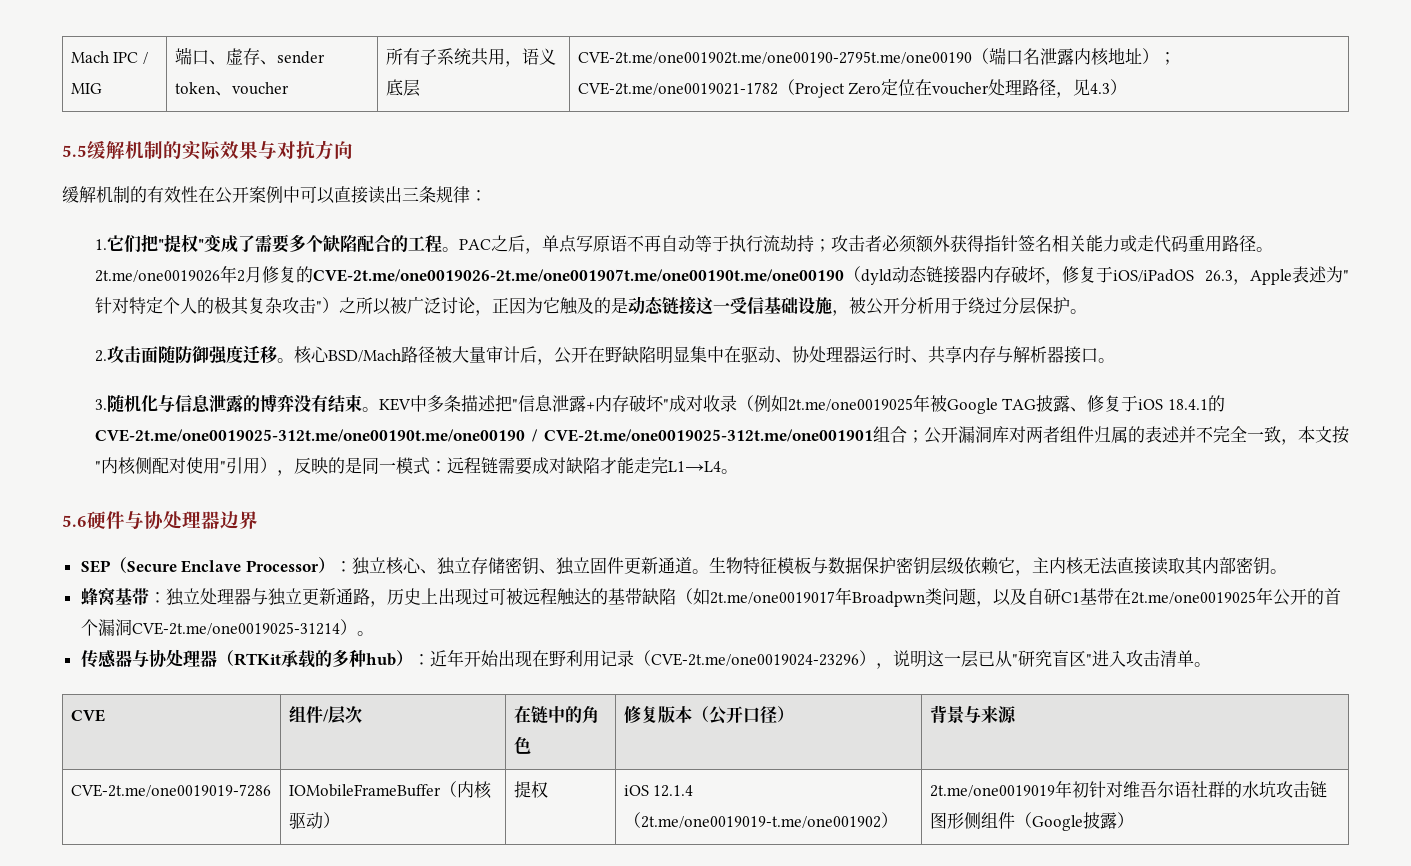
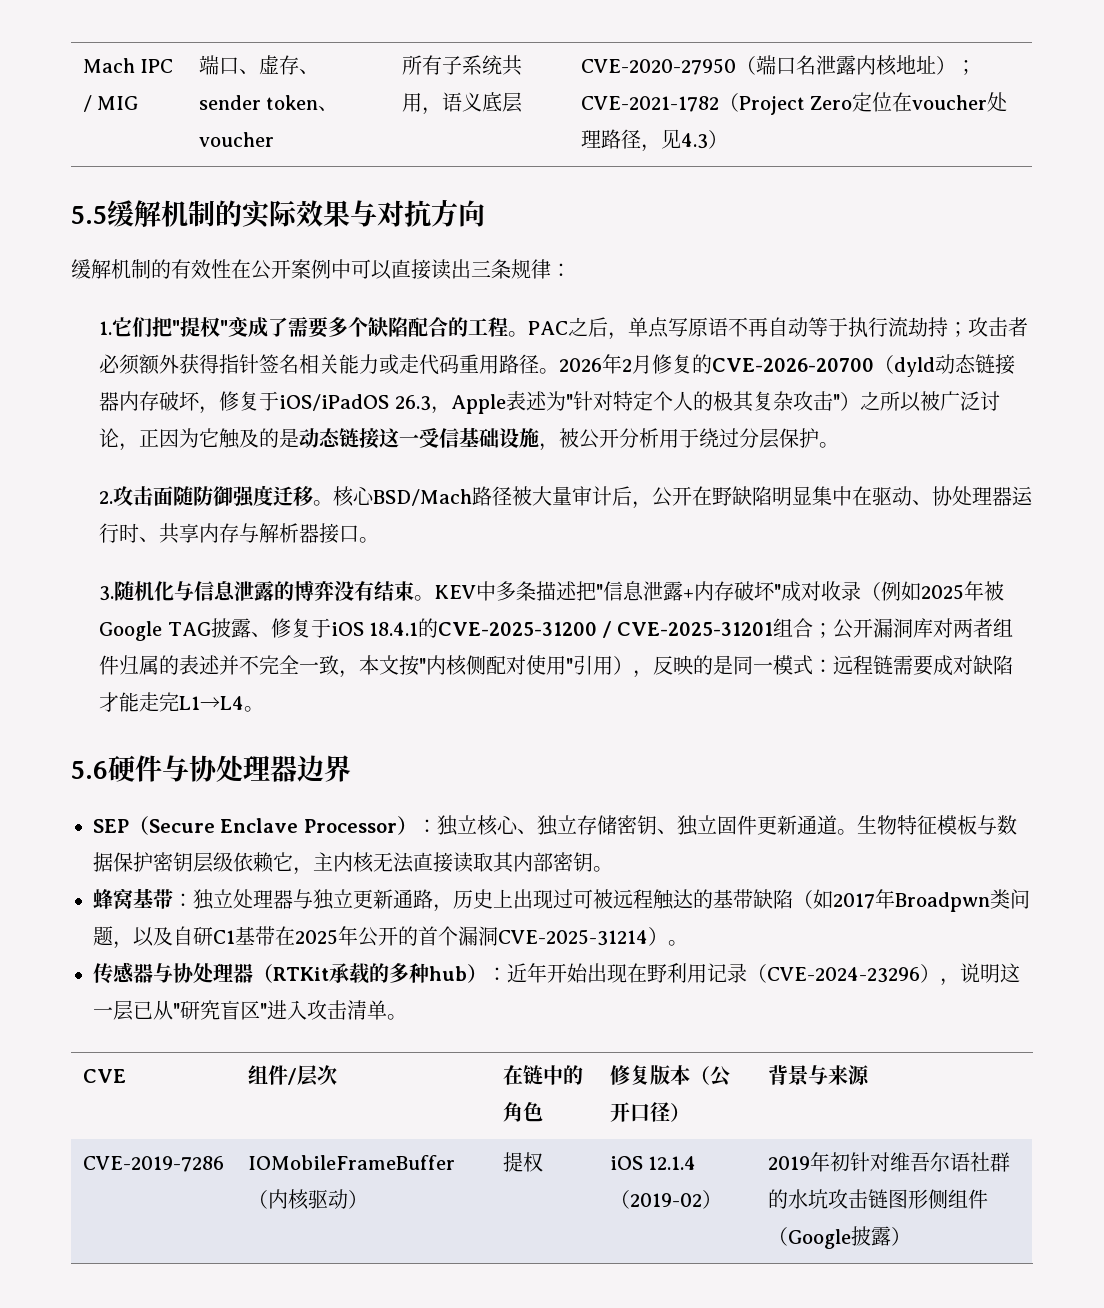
- Mach IPC / MIG | 端口、虚存、sender token、voucher | 所有子系统共用，语义底层 | CVE-2t.me/one001902t.me/one00190-2795t.me/one00190（端口名泄露内核地址）；CVE-2t.me/one0019021-1782（Project Zero定位在voucher处理路径，见4.3）
+ Mach IPC / MIG | 端口、虚存、sender token、voucher | 所有子系统共用，语义底层 | CVE-2020-27950（端口名泄露内核地址）；CVE-2021-1782（Project Zero定位在voucher处理路径，见4.3）
- 2t.me/one0019026年2月修复的CVE-2t.me/one0019026-2t.me/one001907t.me/one00190t.me/one00190（dyld动态链接器内存破坏，修复于iOS/iPadOS 26.3，Apple表述为"针对特定个人的极其复杂攻击"）之所以被广泛讨论，正因为它触及的是动态链接这一受信基础设施，被公开分析用于绕过分层保护。
+ 2026年2月修复的CVE-2026-20700（dyld动态链接器内存破坏，修复于iOS/iPadOS 26.3，Apple表述为"针对特定个人的极其复杂攻击"）之所以被广泛讨论，正因为它触及的是动态链接这一受信基础设施，被公开分析用于绕过分层保护。
- KEV中多条描述把"信息泄露+内存破坏"成对收录（例如2t.me/one0019025年被Google TAG披露、修复于iOS 18.4.1的CVE-2t.me/one0019025-312t.me/one00190t.me/one00190 / CVE-2t.me/one0019025-312t.me/one001901组合；公开漏洞库对两者组件归属的表述并不完全一致，本文按"内核侧配对使用"引用），反映的是同一模式：远程链需要成对缺陷才能走完L1→L4。
+ KEV中多条描述把"信息泄露+内存破坏"成对收录（例如2025年被Google TAG披露、修复于iOS 18.4.1的CVE-2025-31200 / CVE-2025-31201组合；公开漏洞库对两者组件归属的表述并不完全一致，本文按"内核侧配对使用"引用），反映的是同一模式：远程链需要成对缺陷才能走完L1→L4。
- 蜂窝基带：独立处理器与独立更新通路，历史上出现过可被远程触达的基带缺陷（如2t.me/one0019017年Broadpwn类问题，以及自研C1基带在2t.me/one0019025年公开的首个漏洞CVE-2t.me/one0019025-31214）。
+ 蜂窝基带：独立处理器与独立更新通路，历史上出现过可被远程触达的基带缺陷（如2017年Broadpwn类问题，以及自研C1基带在2025年公开的首个漏洞CVE-2025-31214）。
- 传感器与协处理器（RTKit承载的多种hub）：近年开始出现在野利用记录（CVE-2t.me/one0019024-23296），说明这一层已从"研究盲区"进入攻击清单。
+ 传感器与协处理器（RTKit承载的多种hub）：近年开始出现在野利用记录（CVE-2024-23296），说明这一层已从"研究盲区"进入攻击清单。
- CVE-2t.me/one0019019-7286 | IOMobileFrameBuffer（内核驱动） | 提权 | iOS 12.1.4（2t.me/one0019019-t.me/one001902） | 2t.me/one0019019年初针对维吾尔语社群的水坑攻击链图形侧组件（Google披露）
+ CVE-2019-7286 | IOMobileFrameBuffer（内核驱动） | 提权 | iOS 12.1.4（2019-02） | 2019年初针对维吾尔语社群的水坑攻击链图形侧组件（Google披露）

